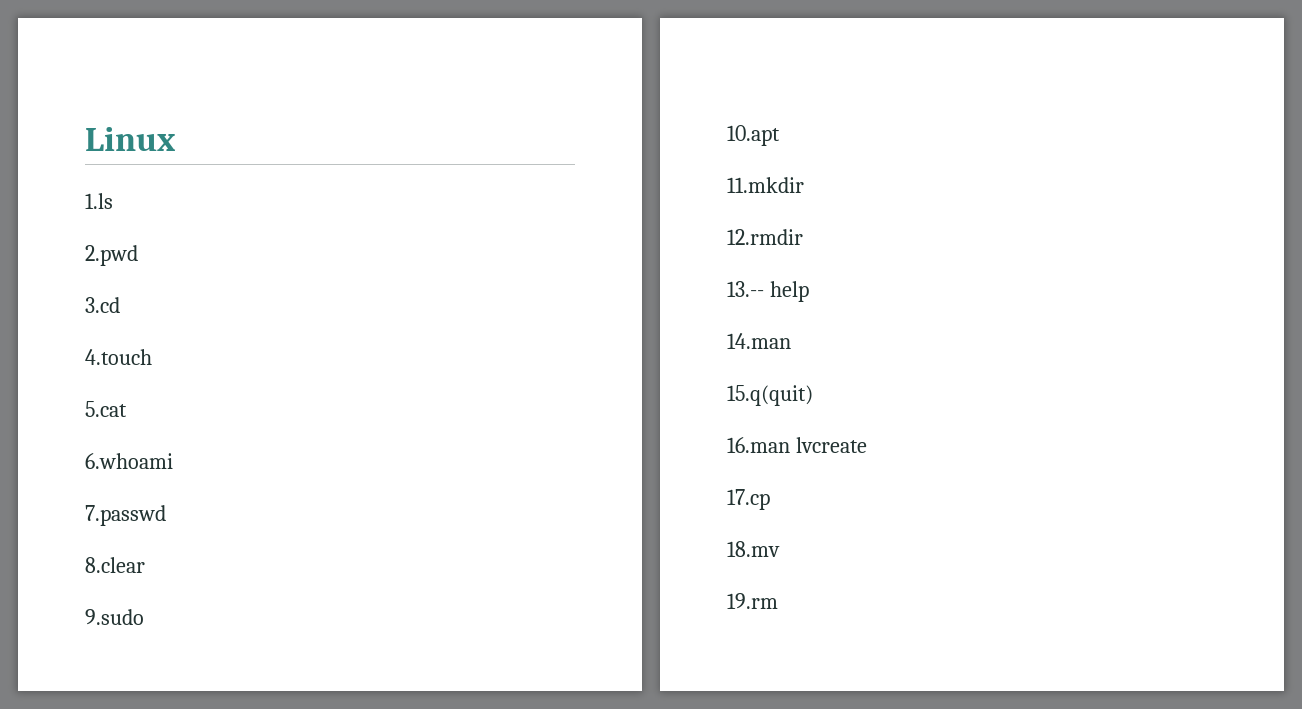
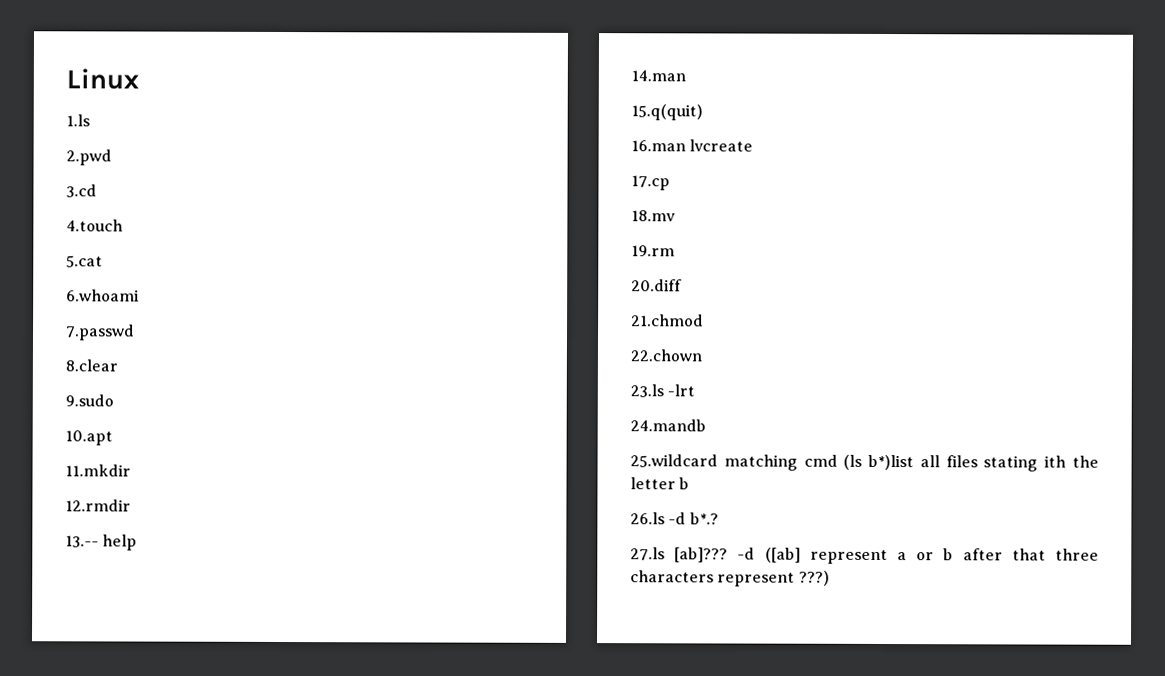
+ 20.diff
+ 21.chmod
+ 22.chown
+ 23.ls -lrt
+ 24.mandb
+ 25.wildcard matching cmd (ls b*)list all files stating ith the letter b
+ 26.ls -d b*.?
+ 27.ls [ab]??? -d ([ab] represent a or b after that three characters represent ???)

